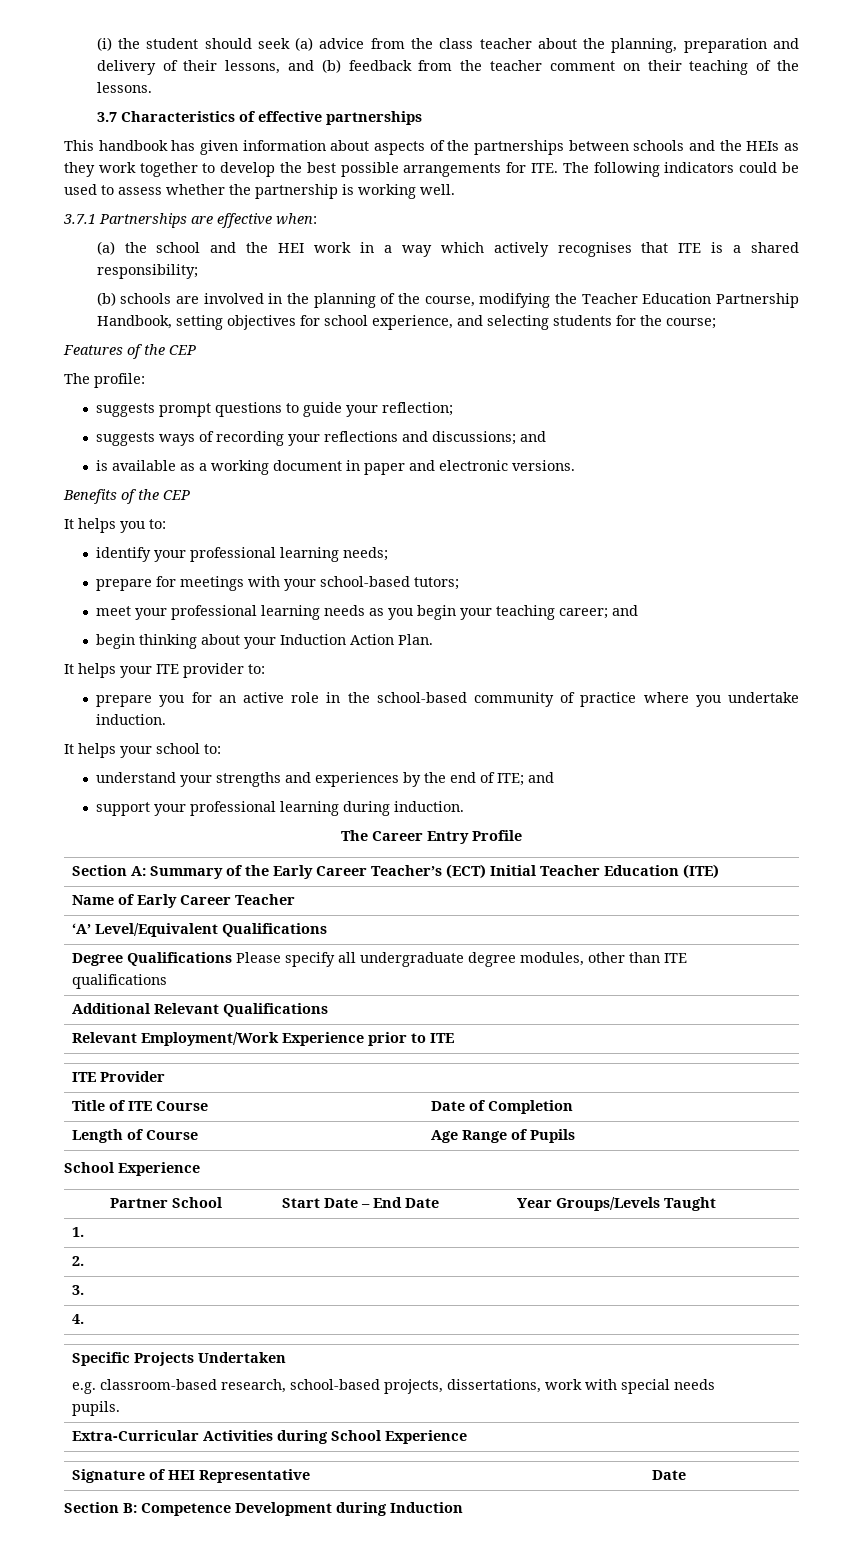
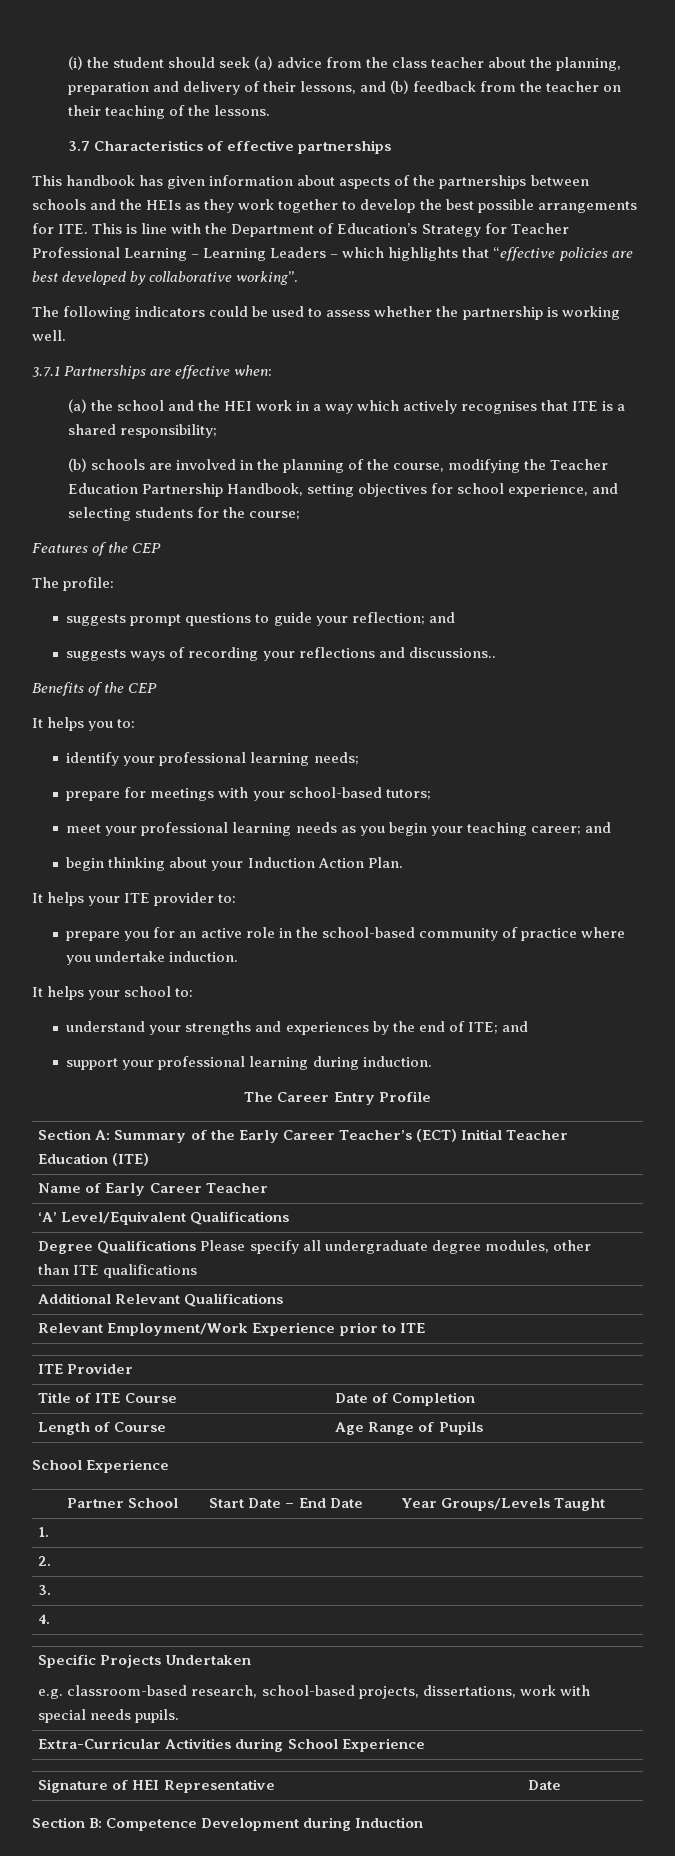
- (i) the student should seek (a) advice from the class teacher about the planning, preparation and delivery of their lessons, and (b) feedback from the teacher comment on their teaching of the lessons.
+ (i) the student should seek (a) advice from the class teacher about the planning, preparation and delivery of their lessons, and (b) feedback from the teacher on their teaching of the lessons.
- This handbook has given information about aspects of the partnerships between schools and the HEIs as they work together to develop the best possible arrangements for ITE. The following indicators could be used to assess whether the partnership is working well.
+ This handbook has given information about aspects of the partnerships between schools and the HEIs as they work together to develop the best possible arrangements for ITE. This is line with the Department of Education’s Strategy for Teacher Professional Learning – Learning Leaders – which highlights that “effective policies are best developed by collaborative working”.
+ The following indicators could be used to assess whether the partnership is working well.
- suggests prompt questions to guide your reflection;
+ suggests prompt questions to guide your reflection; and
- suggests ways of recording your reflections and discussions; and
- is available as a working document in paper and electronic versions.
+ suggests ways of recording your reflections and discussions..

